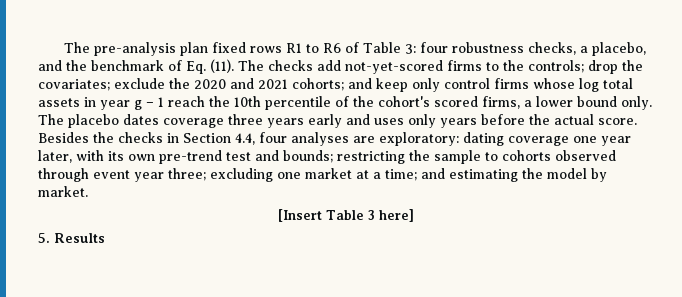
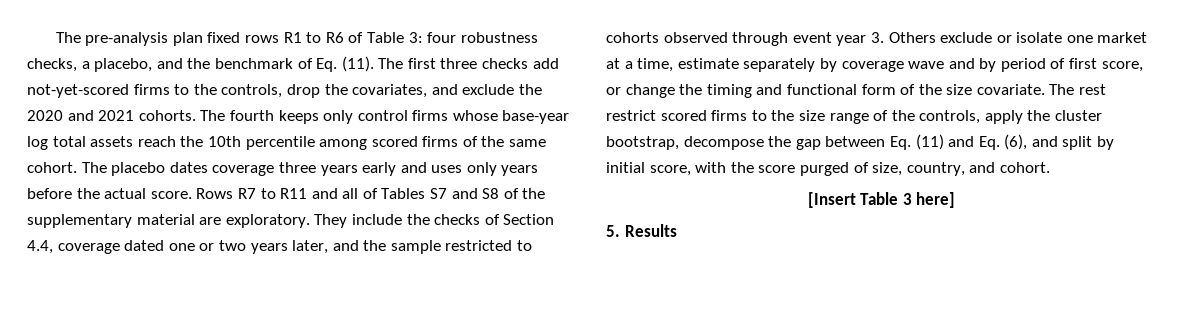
- The checks add not-yet-scored firms to the controls; drop the covariates; exclude the 2020 and 2021 cohorts; and keep only control firms whose log total assets in year g − 1 reach the 10th percentile of the cohort's scored firms, a lower bound only.
+ The first three checks add not-yet-scored firms to the controls, drop the covariates, and exclude the 2020 and 2021 cohorts. The fourth keeps only control firms whose base-year log total assets reach the 10th percentile among scored firms of the same cohort.
- Besides the checks in Section 4.4, four analyses are exploratory: dating coverage one year later, with its own pre-trend test and bounds; restricting the sample to cohorts observed through event year three; excluding one market at a time; and estimating the model by market.
+ Rows R7 to R11 and all of Tables S7 and S8 of the supplementary material are exploratory. They include the checks of Section 4.4, coverage dated one or two years later, and the sample restricted to cohorts observed through event year 3. Others exclude or isolate one market at a time, estimate separately by coverage wave and by period of first score, or change the timing and functional form of the size covariate. The rest restrict scored firms to the size range of the controls, apply the cluster bootstrap, decompose the gap between Eq. (11) and Eq. (6), and split by initial score, with the score purged of size, country, and cohort.

